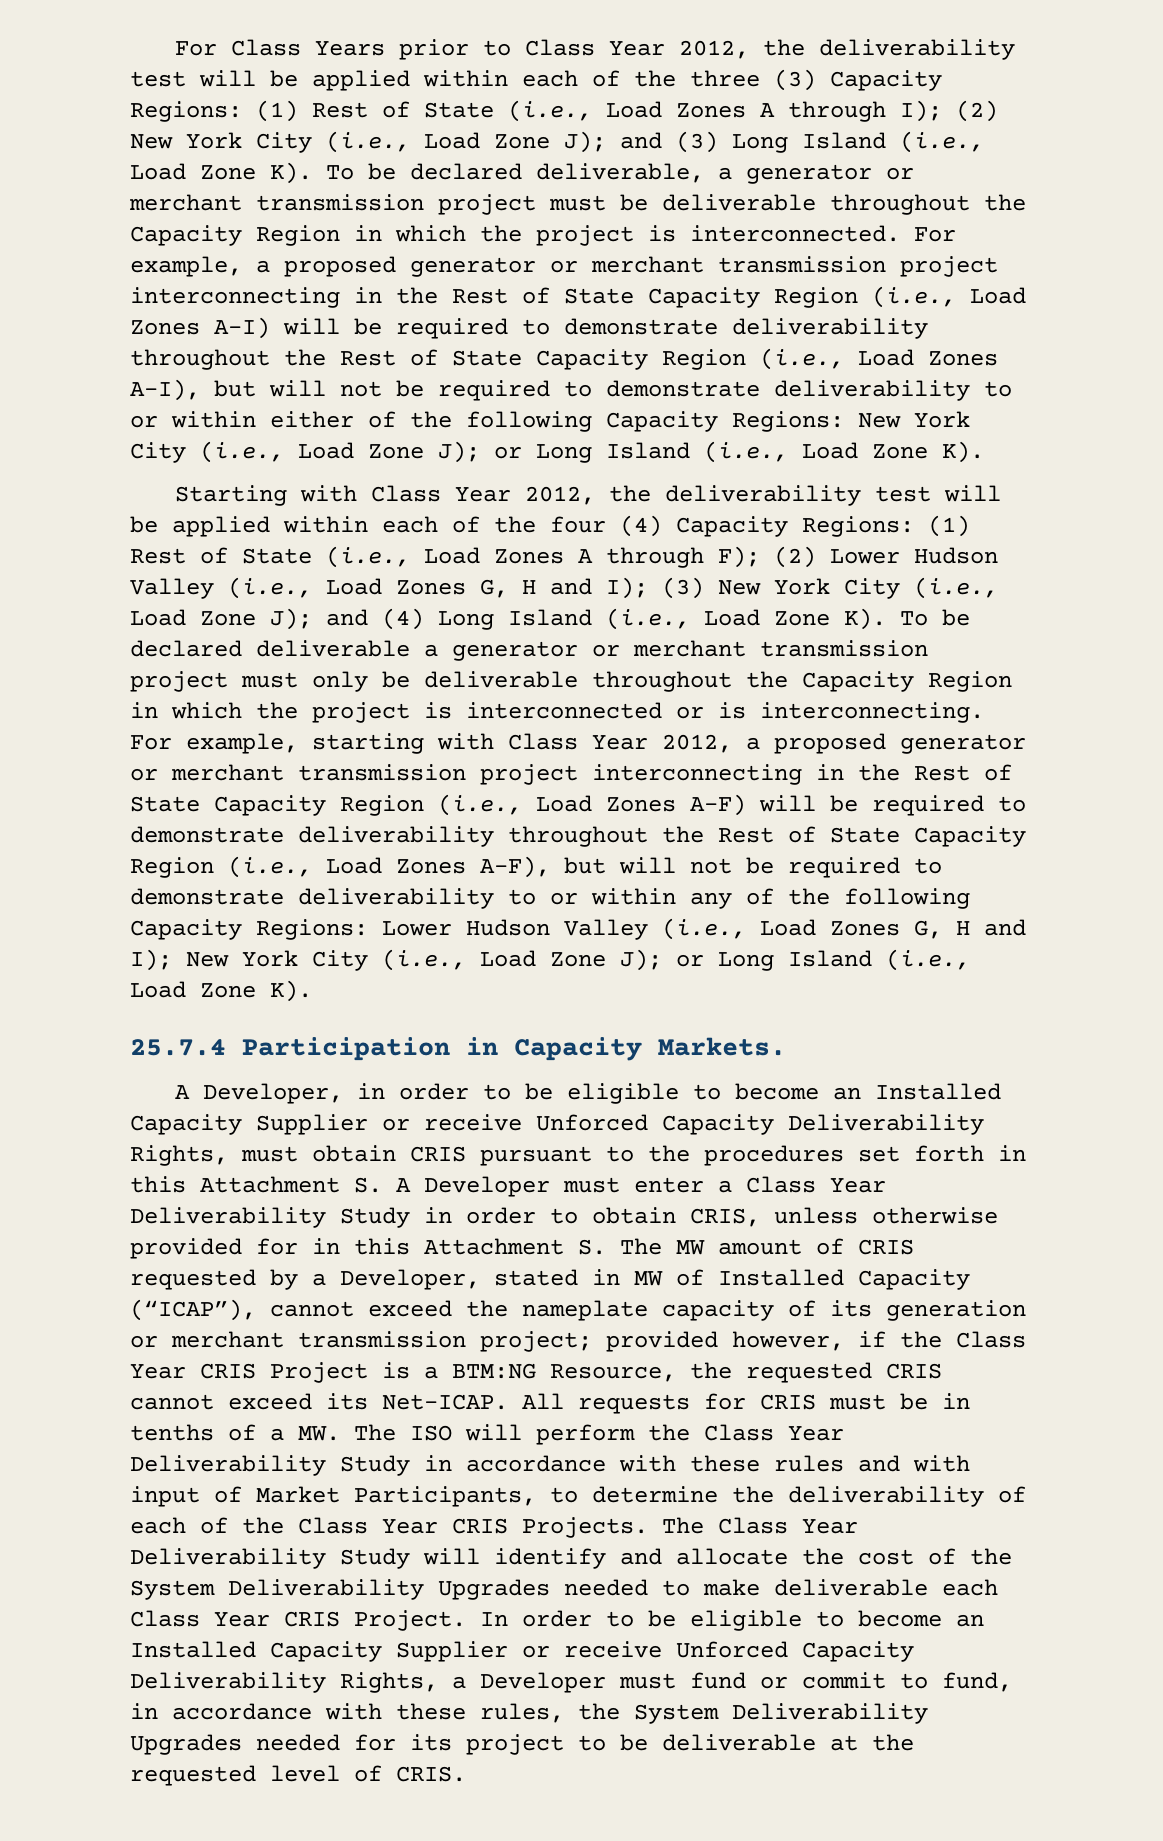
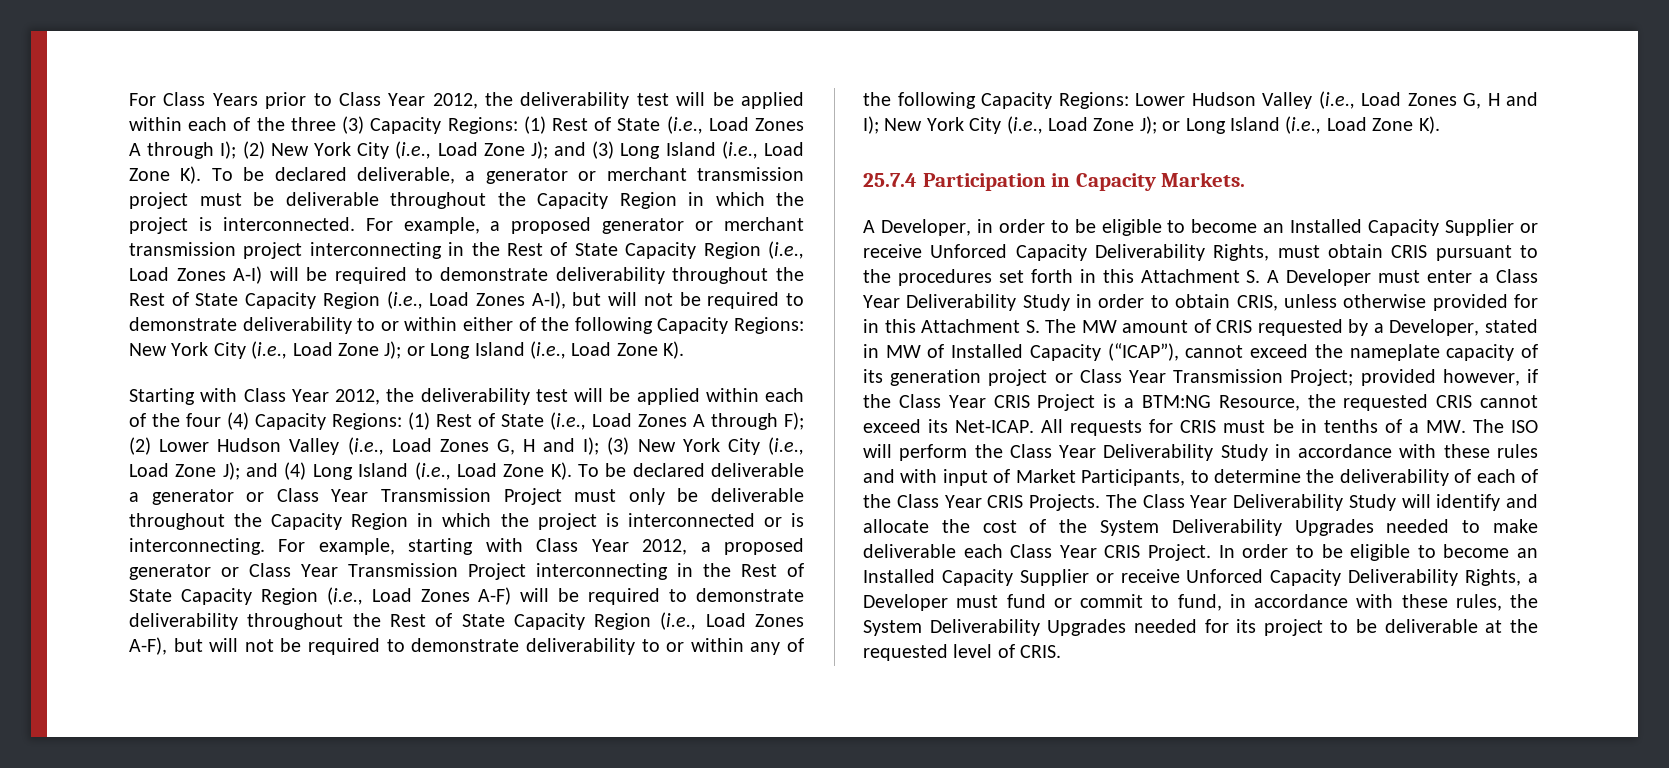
- and (4) Long Island (i.e., Load Zone K). To be declared deliverable a generator or merchant transmission project must only be deliverable throughout the Capacity Region in which the project is interconnected or is interconnecting.
+ and (4) Long Island (i.e., Load Zone K). To be declared deliverable a generator or Class Year Transmission Project must only be deliverable throughout the Capacity Region in which the project is interconnected or is interconnecting.
- For example, starting with Class Year 2012, a proposed generator or merchant transmission project interconnecting in the Rest of State Capacity Region (i.e., Load Zones A-F) will be required to demonstrate deliverability throughout the Rest of State Capacity Region (i.e., Load Zones A-F), but will not be required to demonstrate deliverability to or within any of the following Capacity Regions:
+ For example, starting with Class Year 2012, a proposed generator or Class Year Transmission Project interconnecting in the Rest of State Capacity Region (i.e., Load Zones A-F) will be required to demonstrate deliverability throughout the Rest of State Capacity Region (i.e., Load Zones A-F), but will not be required to demonstrate deliverability to or within any of the following Capacity Regions:
- A Developer, in order to be eligible to become an Installed Capacity Supplier or receive Unforced Capacity Deliverability Rights, must obtain CRIS pursuant to the procedures set forth in this Attachment S. A Developer must enter a Class Year Deliverability Study in order to obtain CRIS, unless otherwise provided for in this Attachment S. The MW amount of CRIS requested by a Developer, stated in MW of Installed Capacity (“ICAP”), cannot exceed the nameplate capacity of its generation or merchant transmission project;
+ A Developer, in order to be eligible to become an Installed Capacity Supplier or receive Unforced Capacity Deliverability Rights, must obtain CRIS pursuant to the procedures set forth in this Attachment S. A Developer must enter a Class Year Deliverability Study in order to obtain CRIS, unless otherwise provided for in this Attachment S. The MW amount of CRIS requested by a Developer, stated in MW of Installed Capacity (“ICAP”), cannot exceed the nameplate capacity of its generation project or Class Year Transmission Project;

